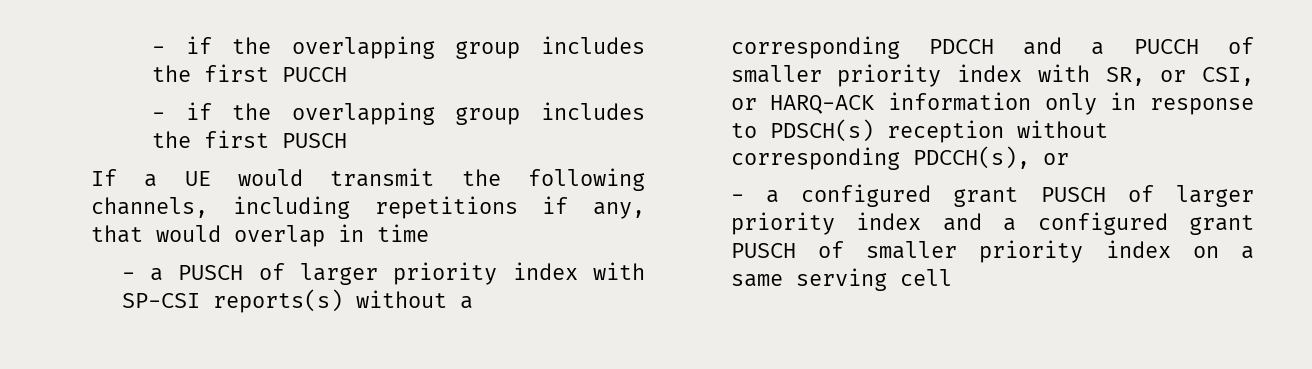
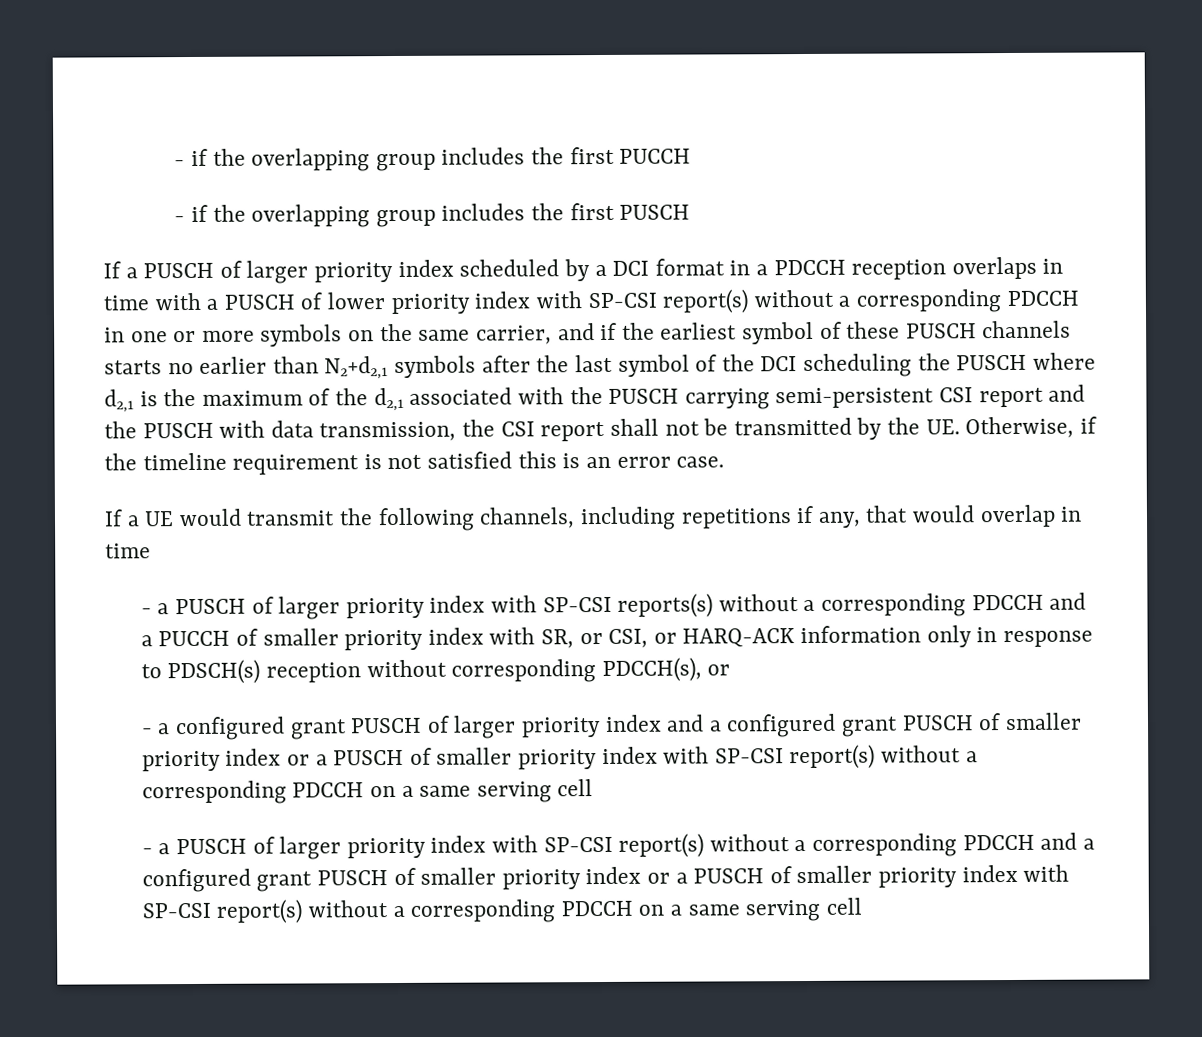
+ If a PUSCH of larger priority index scheduled by a DCI format in a PDCCH reception overlaps in time with a PUSCH of lower priority index with SP-CSI report(s) without a corresponding PDCCH in one or more symbols on the same carrier, and if the earliest symbol of these PUSCH channels starts no earlier than N2+d2,1 symbols after the last symbol of the DCI scheduling the PUSCH where d2,1 is the maximum of the d2,1 associated with the PUSCH carrying semi-persistent CSI report and the PUSCH with data transmission, the CSI report shall not be transmitted by the UE. Otherwise, if the timeline requirement is not satisfied this is an error case.
- - a configured grant PUSCH of larger priority index and a configured grant PUSCH of smaller priority index on a same serving cell
+ - a configured grant PUSCH of larger priority index and a configured grant PUSCH of smaller priority index or a PUSCH of smaller priority index with SP-CSI report(s) without a corresponding PDCCH on a same serving cell
+ - a PUSCH of larger priority index with SP-CSI report(s) without a corresponding PDCCH and a configured grant PUSCH of smaller priority index or a PUSCH of smaller priority index with SP-CSI report(s) without a corresponding PDCCH on a same serving cell

